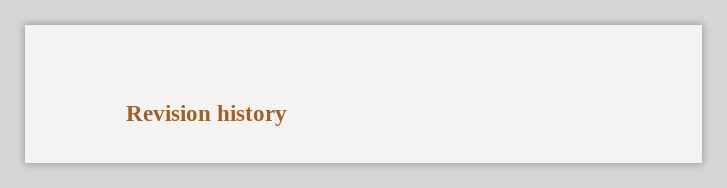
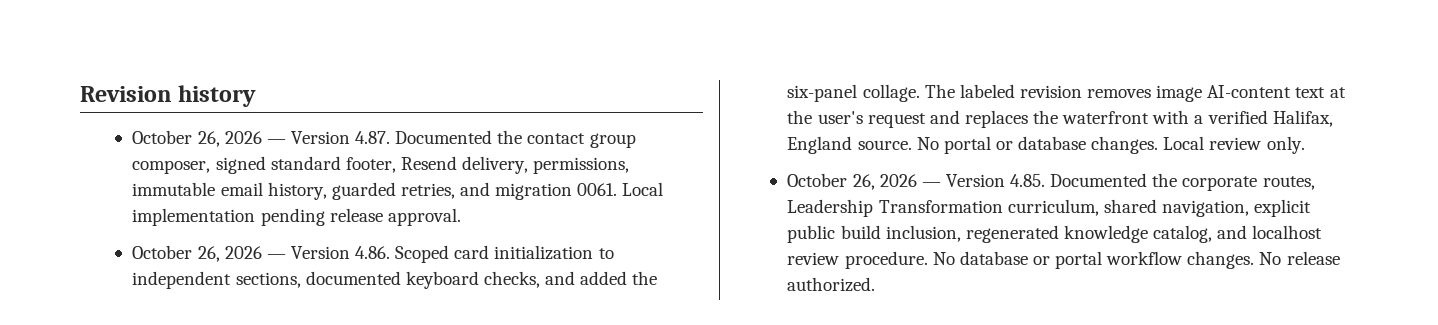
+ October 26, 2026 — Version 4.87. Documented the contact group composer, signed standard footer, Resend delivery, permissions, immutable email history, guarded retries, and migration 0061. Local implementation pending release approval.
+ October 26, 2026 — Version 4.86. Scoped card initialization to independent sections, documented keyboard checks, and added the six-panel collage. The labeled revision removes image AI-content text at the user's request and replaces the waterfront with a verified Halifax, England source. No portal or database changes. Local review only.
+ October 26, 2026 — Version 4.85. Documented the corporate routes, Leadership Transformation curriculum, shared navigation, explicit public build inclusion, regenerated knowledge catalog, and localhost review procedure. No database or portal workflow changes. No release authorized.

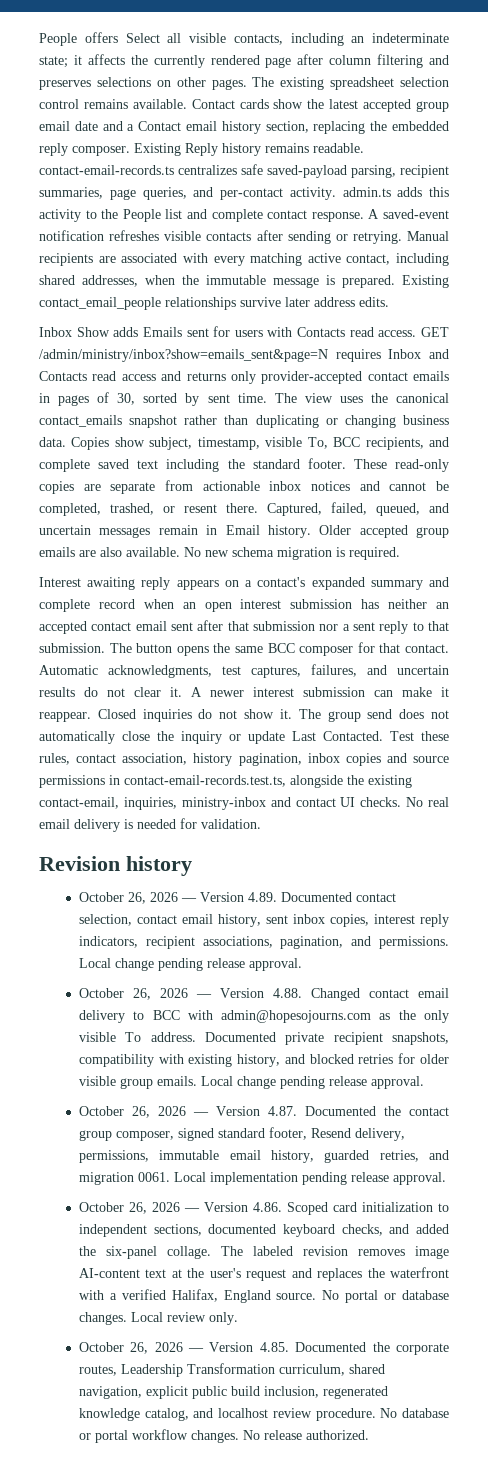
+ People offers Select all visible contacts, including an indeterminate state; it affects the currently rendered page after column filtering and preserves selections on other pages. The existing spreadsheet selection control remains available. Contact cards show the latest accepted group email date and a Contact email history section, replacing the embedded reply composer. Existing Reply history remains readable. contact-email-records.ts centralizes safe saved-payload parsing, recipient summaries, page queries, and per-contact activity. admin.ts adds this activity to the People list and complete contact response. A saved-event notification refreshes visible contacts after sending or retrying. Manual recipients are associated with every matching active contact, including shared addresses, when the immutable message is prepared. Existing contact_email_people relationships survive later address edits.
+ Inbox Show adds Emails sent for users with Contacts read access. GET /admin/ministry/inbox?show=emails_sent&page=N requires Inbox and Contacts read access and returns only provider-accepted contact emails in pages of 30, sorted by sent time. The view uses the canonical contact_emails snapshot rather than duplicating or changing business data. Copies show subject, timestamp, visible To, BCC recipients, and complete saved text including the standard footer. These read-only copies are separate from actionable inbox notices and cannot be completed, trashed, or resent there. Captured, failed, queued, and uncertain messages remain in Email history. Older accepted group emails are also available. No new schema migration is required.
+ Interest awaiting reply appears on a contact's expanded summary and complete record when an open interest submission has neither an accepted contact email sent after that submission nor a sent reply to that submission. The button opens the same BCC composer for that contact. Automatic acknowledgments, test captures, failures, and uncertain results do not clear it. A newer interest submission can make it reappear. Closed inquiries do not show it. The group send does not automatically close the inquiry or update Last Contacted. Test these rules, contact association, history pagination, inbox copies and source permissions in contact-email-records.test.ts, alongside the existing contact-email, inquiries, ministry-inbox and contact UI checks. No real email delivery is needed for validation.
  Revision history
+ October 26, 2026 — Version 4.89. Documented contact selection, contact email history, sent inbox copies, interest reply indicators, recipient associations, pagination, and permissions. Local change pending release approval.
+ October 26, 2026 — Version 4.88. Changed contact email delivery to BCC with admin@hopesojourns.com as the only visible To address. Documented private recipient snapshots, compatibility with existing history, and blocked retries for older visible group emails. Local change pending release approval.

